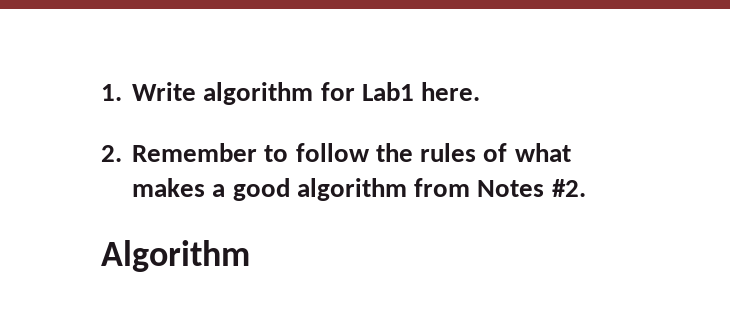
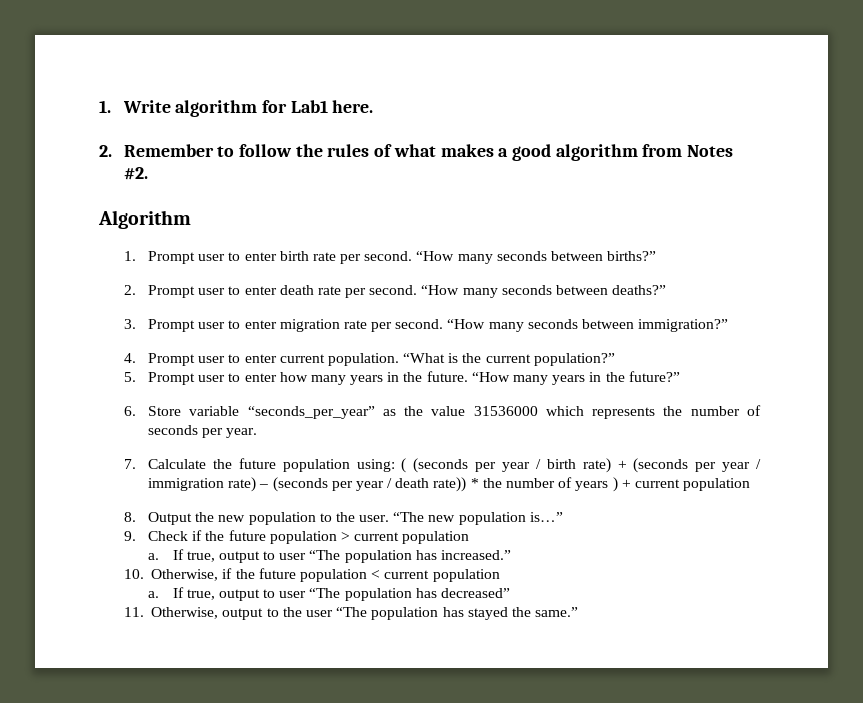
+ 1. Prompt user to enter birth rate per second. “How many seconds between births?”
+ 2. Prompt user to enter death rate per second. “How many seconds between deaths?”
+ 3. Prompt user to enter migration rate per second. “How many seconds between immigration?”
+ 4. Prompt user to enter current population. “What is the current population?”
+ 5. Prompt user to enter how many years in the future. “How many years in the future?”
+ 6. Store variable “seconds_per_year” as the value 31536000 which represents the number of seconds per year.
+ 7. Calculate the future population using: ( (seconds per year / birth rate) + (seconds per year / immigration rate) – (seconds per year / death rate)) * the number of years ) + current population
+ 8. Output the new population to the user. “The new population is…”
+ 9. Check if the future population > current population
+ a. If true, output to user “The population has increased.”
+ 10. Otherwise, if the future population < current population
+ a. If true, output to user “The population has decreased”
+ 11. Otherwise, output to the user “The population has stayed the same.”

